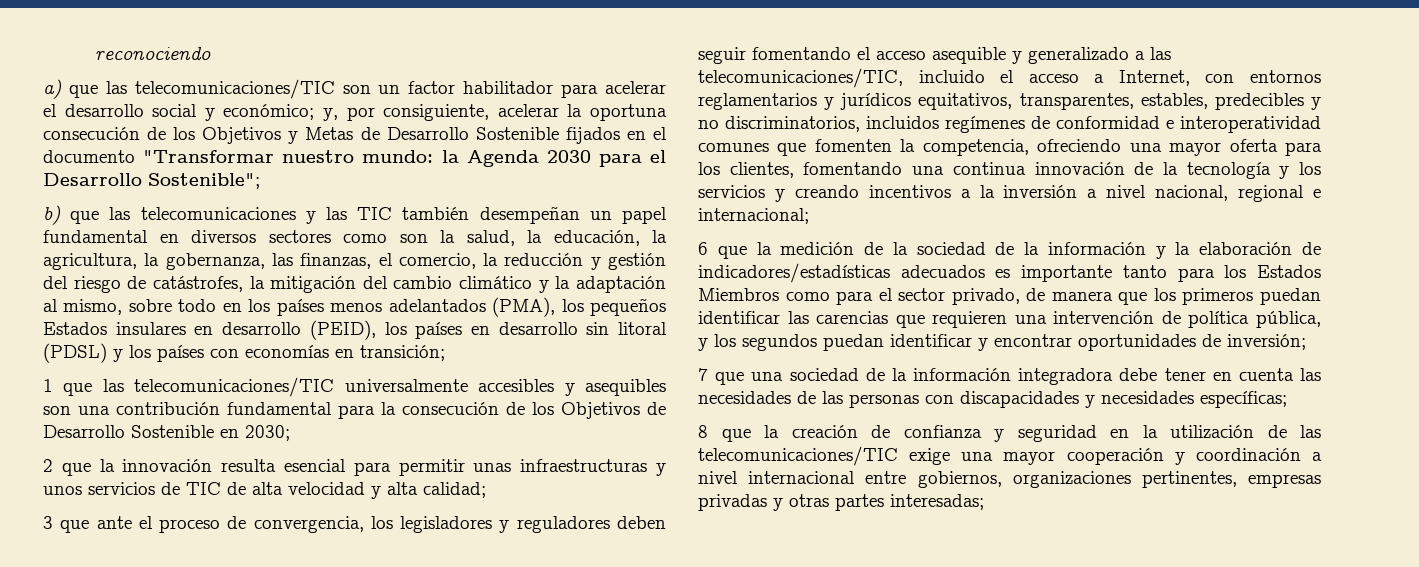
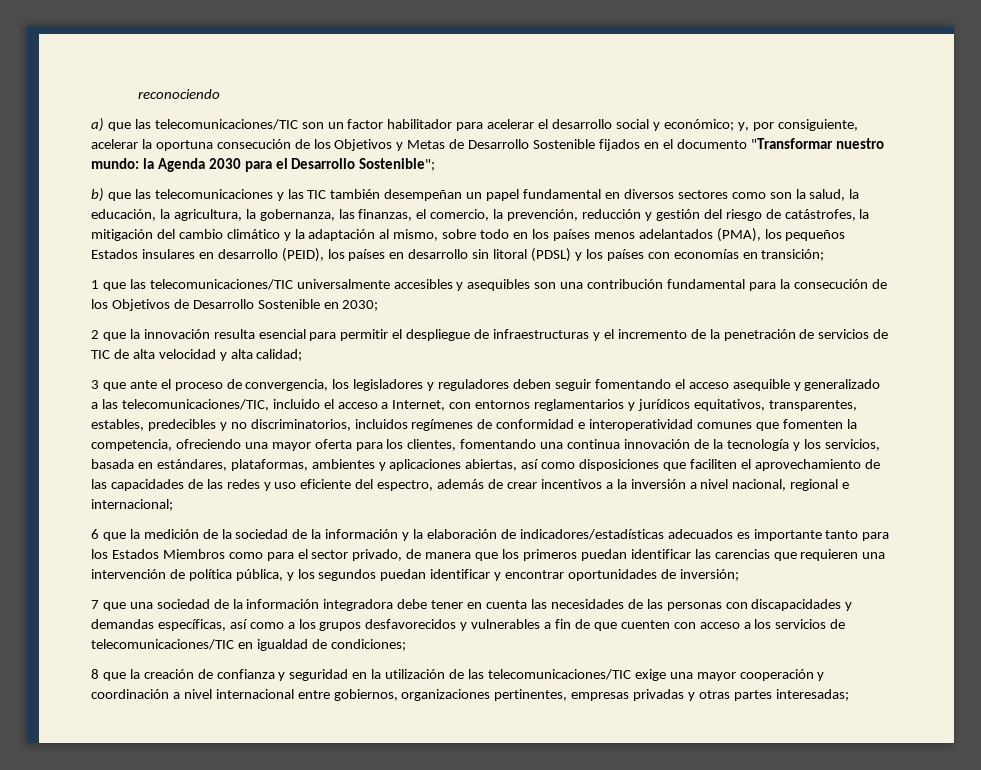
- b) que las telecomunicaciones y las TIC también desempeñan un papel fundamental en diversos sectores como son la salud, la educación, la agricultura, la gobernanza, las finanzas, el comercio, la reducción y gestión del riesgo de catástrofes, la mitigación del cambio climático y la adaptación al mismo, sobre todo en los países menos adelantados (PMA), los pequeños Estados insulares en desarrollo (PEID), los países en desarrollo sin litoral (PDSL) y los países con economías en transición;
+ b) que las telecomunicaciones y las TIC también desempeñan un papel fundamental en diversos sectores como son la salud, la educación, la agricultura, la gobernanza, las finanzas, el comercio, la prevención, reducción y gestión del riesgo de catástrofes, la mitigación del cambio climático y la adaptación al mismo, sobre todo en los países menos adelantados (PMA), los pequeños Estados insulares en desarrollo (PEID), los países en desarrollo sin litoral (PDSL) y los países con economías en transición;
- 2 que la innovación resulta esencial para permitir unas infraestructuras y unos servicios de TIC de alta velocidad y alta calidad;
+ 2 que la innovación resulta esencial para permitir el despliegue de infraestructuras y el incremento de la penetración de servicios de TIC de alta velocidad y alta calidad;
- 3 que ante el proceso de convergencia, los legisladores y reguladores deben seguir fomentando el acceso asequible y generalizado a las telecomunicaciones/TIC, incluido el acceso a Internet, con entornos reglamentarios y jurídicos equitativos, transparentes, estables, predecibles y no discriminatorios, incluidos regímenes de conformidad e interoperatividad comunes que fomenten la competencia, ofreciendo una mayor oferta para los clientes, fomentando una continua innovación de la tecnología y los servicios y creando incentivos a la inversión a nivel nacional, regional e internacional;
+ 3 que ante el proceso de convergencia, los legisladores y reguladores deben seguir fomentando el acceso asequible y generalizado a las telecomunicaciones/TIC, incluido el acceso a Internet, con entornos reglamentarios y jurídicos equitativos, transparentes, estables, predecibles y no discriminatorios, incluidos regímenes de conformidad e interoperatividad comunes que fomenten la competencia, ofreciendo una mayor oferta para los clientes, fomentando una continua innovación de la tecnología y los servicios, basada en estándares, plataformas, ambientes y aplicaciones abiertas, así como disposiciones que faciliten el aprovechamiento de las capacidades de las redes y uso eficiente del espectro, además de crear incentivos a la inversión a nivel nacional, regional e internacional;
- 7 que una sociedad de la información integradora debe tener en cuenta las necesidades de las personas con discapacidades y necesidades específicas;
+ 7 que una sociedad de la información integradora debe tener en cuenta las necesidades de las personas con discapacidades y demandas específicas, así como a los grupos desfavorecidos y vulnerables a fin de que cuenten con acceso a los servicios de telecomunicaciones/TIC en igualdad de condiciones;

